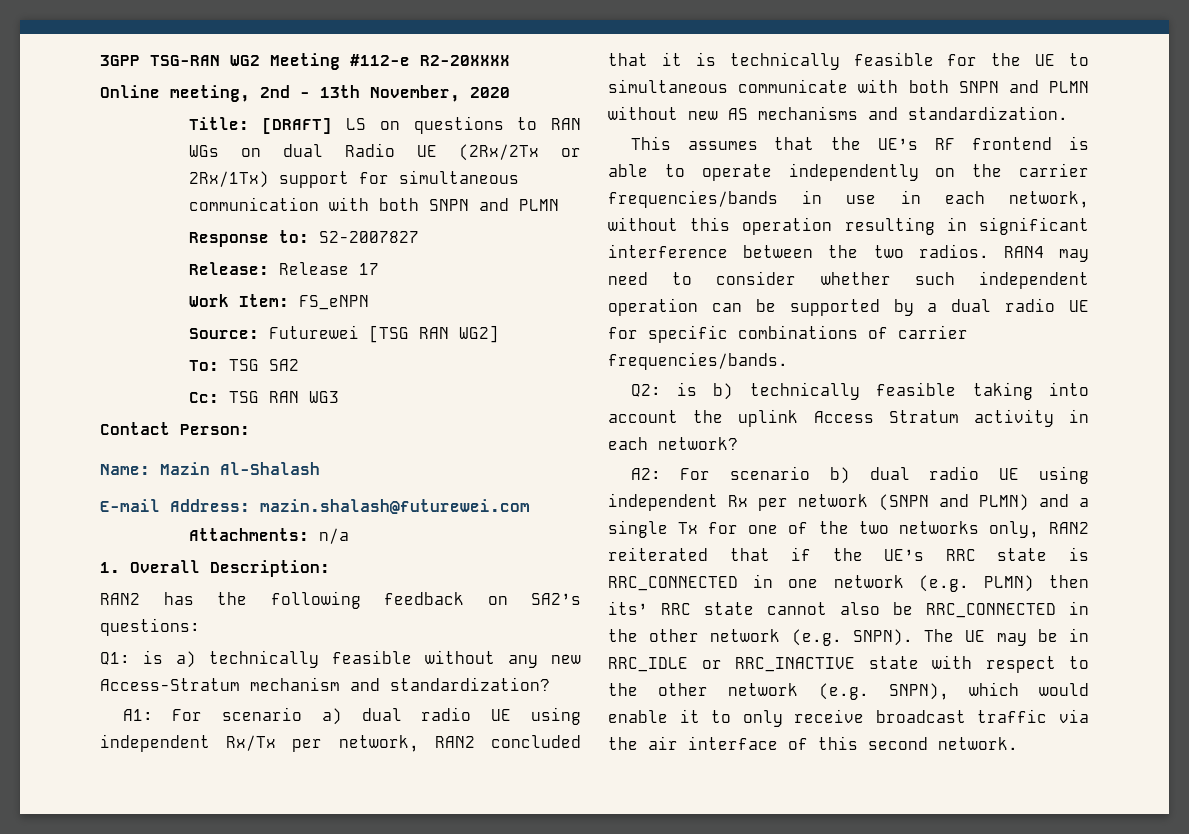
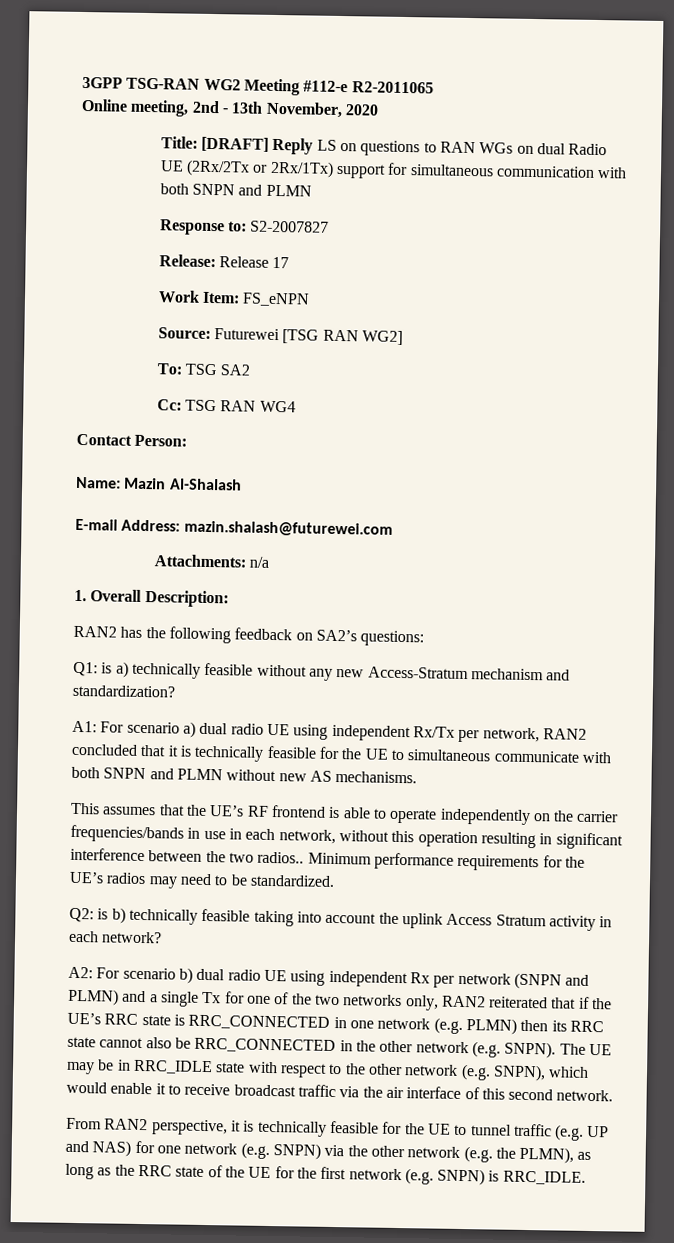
- 3GPP TSG-RAN WG2 Meeting #112-e R2-20XXXX
+ 3GPP TSG-RAN WG2 Meeting #112-e R2-2011065
- Title: [DRAFT] LS on questions to RAN WGs on dual Radio UE (2Rx/2Tx or 2Rx/1Tx) support for simultaneous communication with both SNPN and PLMN
+ Title: [DRAFT] Reply LS on questions to RAN WGs on dual Radio UE (2Rx/2Tx or 2Rx/1Tx) support for simultaneous communication with both SNPN and PLMN
- Cc: TSG RAN WG3
+ Cc: TSG RAN WG4
- A1: For scenario a) dual radio UE using independent Rx/Tx per network, RAN2 concluded that it is technically feasible for the UE to simultaneous communicate with both SNPN and PLMN without new AS mechanisms and standardization.
+ A1: For scenario a) dual radio UE using independent Rx/Tx per network, RAN2 concluded that it is technically feasible for the UE to simultaneous communicate with both SNPN and PLMN without new AS mechanisms.
- This assumes that the UE’s RF frontend is able to operate independently on the carrier frequencies/bands in use in each network, without this operation resulting in significant interference between the two radios. RAN4 may need to consider whether such independent operation can be supported by a dual radio UE for specific combinations of carrier frequencies/bands.
+ This assumes that the UE’s RF frontend is able to operate independently on the carrier frequencies/bands in use in each network, without this operation resulting in significant interference between the two radios.. Minimum performance requirements for the UE’s radios may need to be standardized.
- A2: For scenario b) dual radio UE using independent Rx per network (SNPN and PLMN) and a single Tx for one of the two networks only, RAN2 reiterated that if the UE’s RRC state is RRC_CONNECTED in one network (e.g. PLMN) then its’ RRC state cannot also be RRC_CONNECTED in the other network (e.g. SNPN).
+ A2: For scenario b) dual radio UE using independent Rx per network (SNPN and PLMN) and a single Tx for one of the two networks only, RAN2 reiterated that if the UE’s RRC state is RRC_CONNECTED in one network (e.g. PLMN) then its RRC state cannot also be RRC_CONNECTED in the other network (e.g. SNPN).
- The UE may be in RRC_IDLE or RRC_INACTIVE state with respect to the other network (e.g. SNPN), which would enable it to only receive broadcast traffic via the air interface of this second network.
+ The UE may be in RRC_IDLE state with respect to the other network (e.g. SNPN), which would enable it to receive broadcast traffic via the air interface of this second network.
+ From RAN2 perspective, it is technically feasible for the UE to tunnel traffic (e.g. UP and NAS) for one network (e.g. SNPN) via the other network (e.g. the PLMN), as long as the RRC state of the UE for the first network (e.g. SNPN) is RRC_IDLE.

